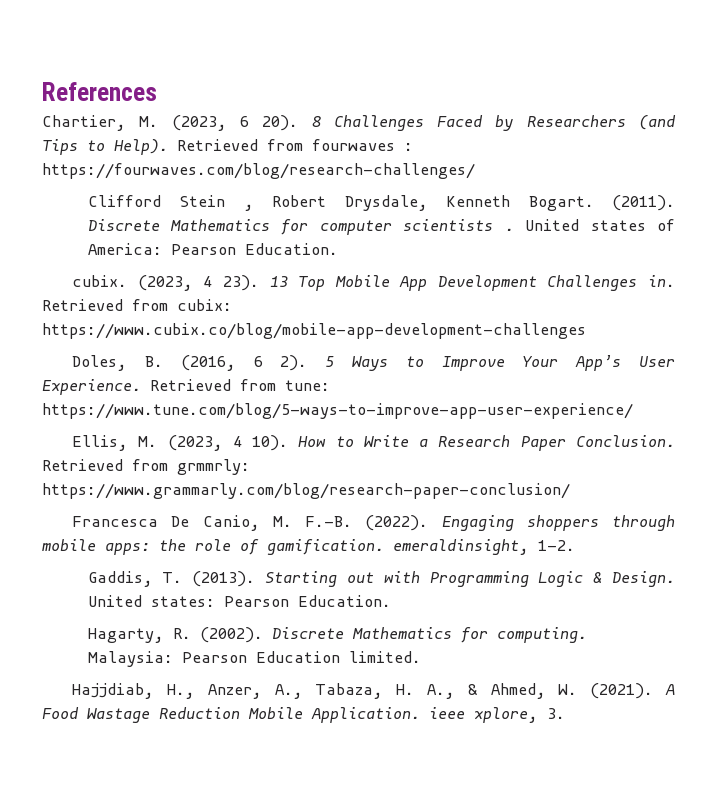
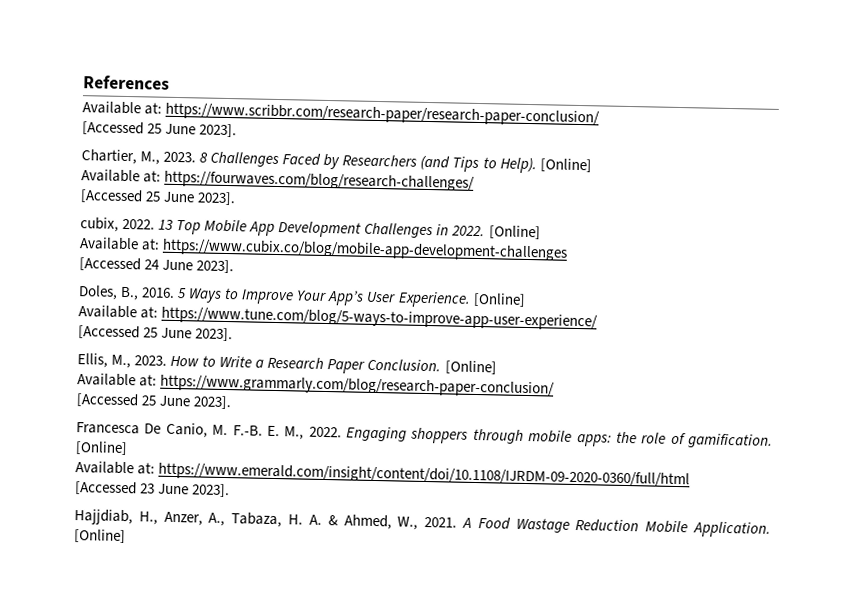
- Chartier, M. (2023, 6 20).
+ Available at: https://www.scribbr.com/research-paper/research-paper-conclusion/
+ [Accessed 25 June 2023].
+ Chartier, M., 2023.
- 8 Challenges Faced by Researchers (and Tips to Help). Retrieved from fourwaves : https://fourwaves.com/blog/research-challenges/
- Clifford Stein , Robert Drysdale, Kenneth Bogart. (2011). Discrete Mathematics for computer scientists . United states of America: Pearson Education.
- cubix. (2023, 4 23).
+ 8 Challenges Faced by Researchers (and Tips to Help). [Online]
+ Available at: https://fourwaves.com/blog/research-challenges/
+ [Accessed 25 June 2023].
+ cubix, 2022.
- 13 Top Mobile App Development Challenges in. Retrieved from cubix: https://www.cubix.co/blog/mobile-app-development-challenges
- Doles, B. (2016, 6 2).
+ 13 Top Mobile App Development Challenges in 2022. [Online]
+ Available at: https://www.cubix.co/blog/mobile-app-development-challenges
+ [Accessed 24 June 2023].
+ Doles, B., 2016.
- 5 Ways to Improve Your App’s User Experience. Retrieved from tune: https://www.tune.com/blog/5-ways-to-improve-app-user-experience/
- Ellis, M. (2023, 4 10).
+ 5 Ways to Improve Your App’s User Experience. [Online]
+ Available at: https://www.tune.com/blog/5-ways-to-improve-app-user-experience/
+ [Accessed 25 June 2023].
+ Ellis, M., 2023.
- How to Write a Research Paper Conclusion. Retrieved from grmmrly: https://www.grammarly.com/blog/research-paper-conclusion/
+ How to Write a Research Paper Conclusion. [Online]
+ Available at: https://www.grammarly.com/blog/research-paper-conclusion/
+ [Accessed 25 June 2023].
- Francesca De Canio, M. F.-B. (2022).
+ Francesca De Canio, M. F.-B. E. M., 2022.
- Engaging shoppers through mobile apps: the role of gamification. emeraldinsight, 1-2.
- Gaddis, T. (2013). Starting out with Programming Logic & Design. United states: Pearson Education.
- Hagarty, R. (2002). Discrete Mathematics for computing. Malaysia: Pearson Education limited.
+ Engaging shoppers through mobile apps: the role of gamification. [Online]
+ Available at: https://www.emerald.com/insight/content/doi/10.1108/IJRDM-09-2020-0360/full/html
+ [Accessed 23 June 2023].
- Hajjdiab, H., Anzer, A., Tabaza, H. A., & Ahmed, W. (2021).
+ Hajjdiab, H., Anzer, A., Tabaza, H. A. & Ahmed, W., 2021.
- A Food Wastage Reduction Mobile Application. ieee xplore, 3.
+ A Food Wastage Reduction Mobile Application. [Online]

